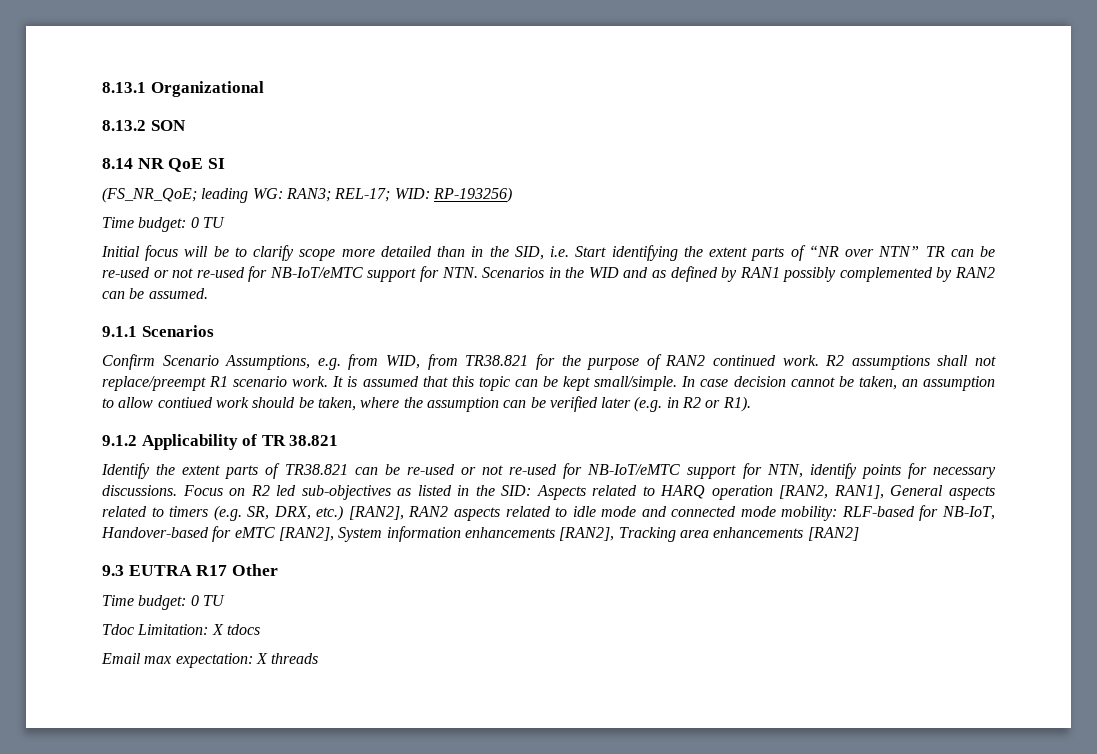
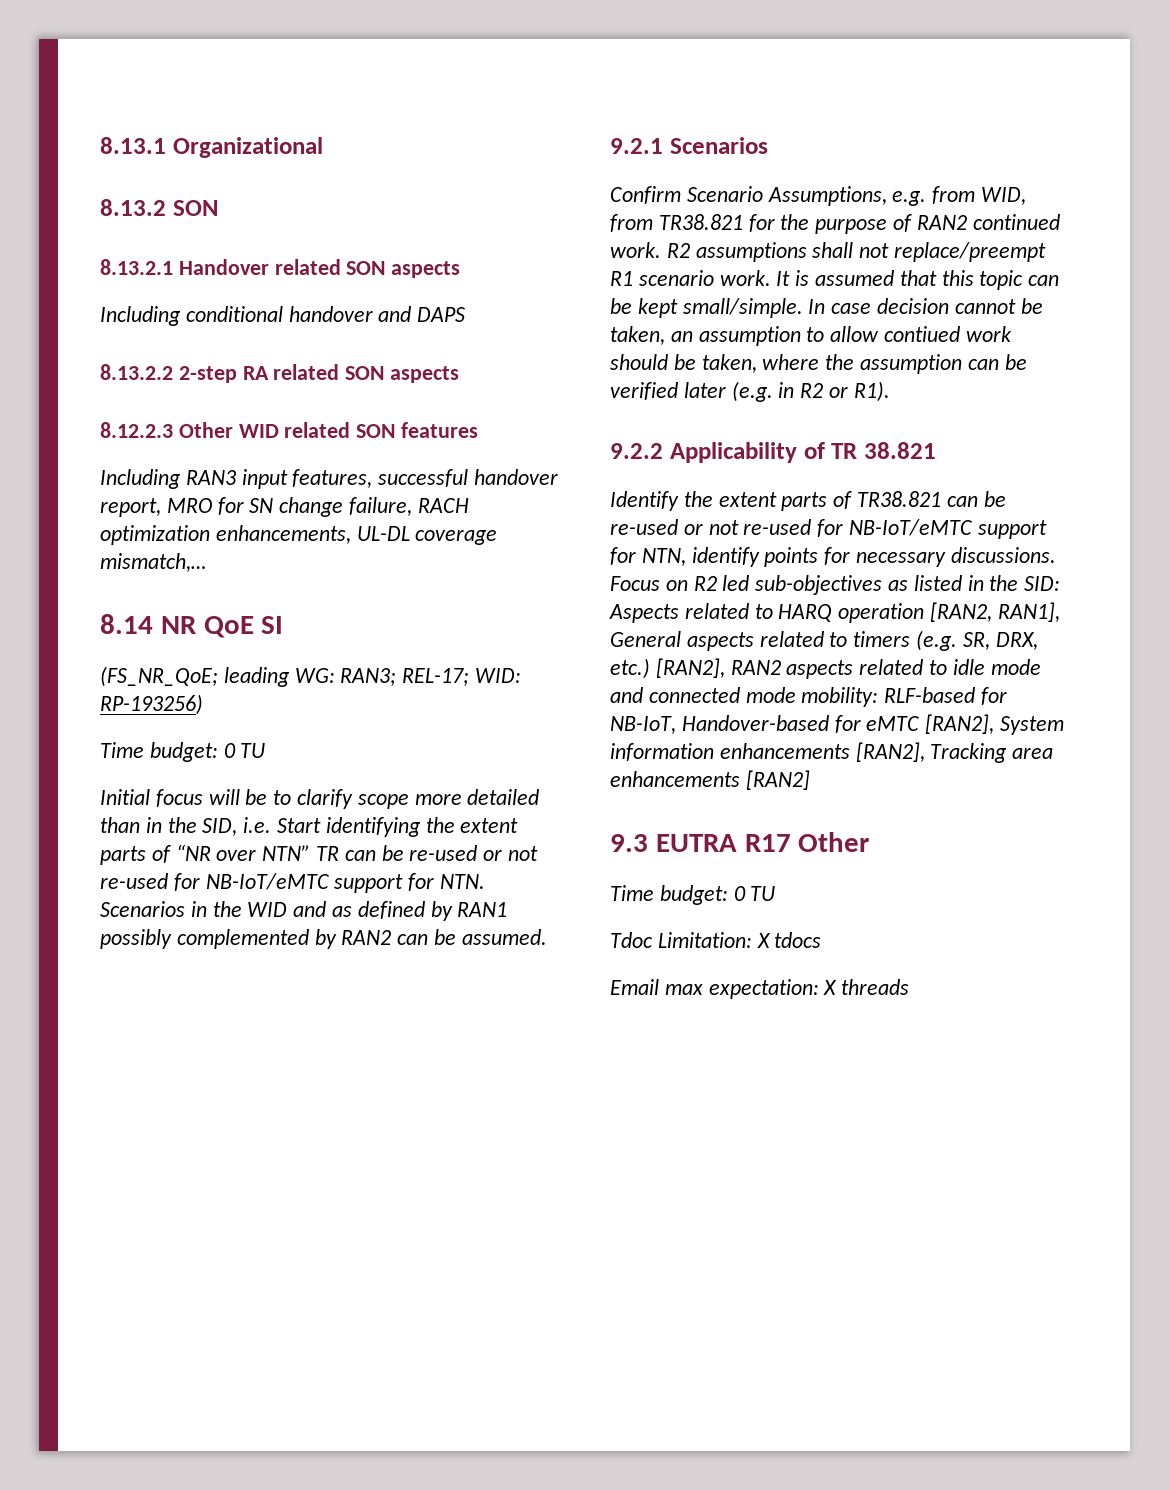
+ 8.13.2.1 Handover related SON aspects
+ Including conditional handover and DAPS
+ 8.13.2.2 2-step RA related SON aspects
+ 8.12.2.3 Other WID related SON features
+ Including RAN3 input features, successful handover report, MRO for SN change failure, RACH optimization enhancements, UL-DL coverage mismatch,…
- 9.1.1 Scenarios
+ 9.2.1 Scenarios
- 9.1.2 Applicability of TR 38.821
+ 9.2.2 Applicability of TR 38.821

